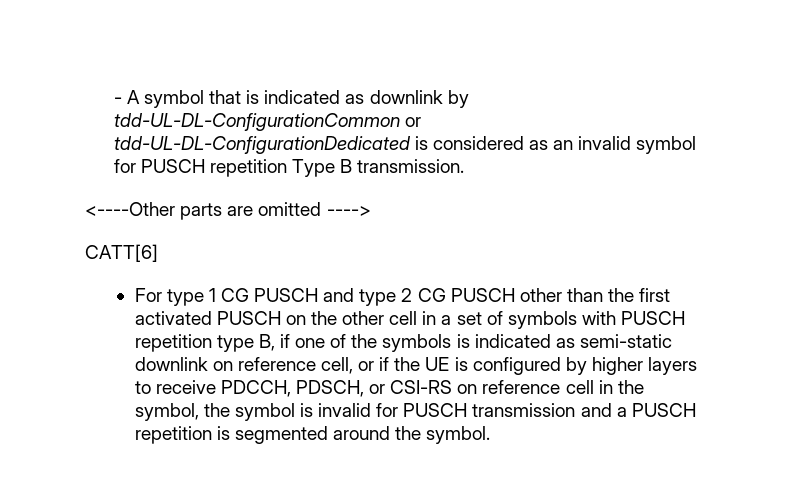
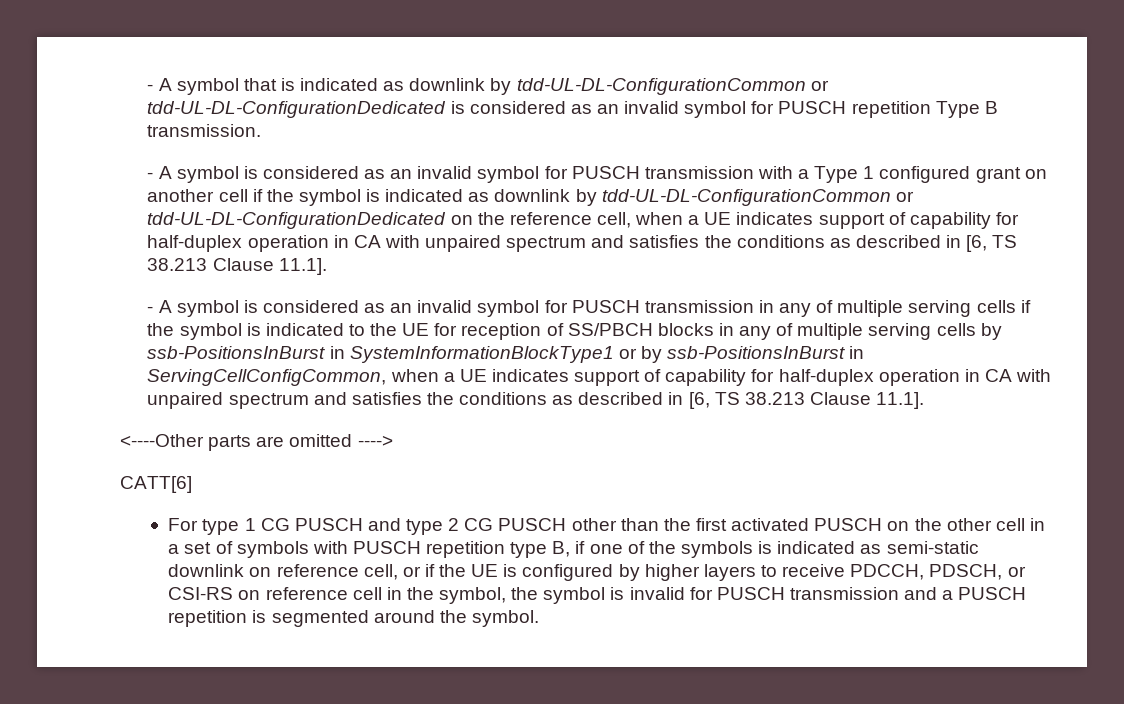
+ - A symbol is considered as an invalid symbol for PUSCH transmission with a Type 1 configured grant on another cell if the symbol is indicated as downlink by tdd-UL-DL-ConfigurationCommon or tdd-UL-DL-ConfigurationDedicated on the reference cell, when a UE indicates support of capability for half-duplex operation in CA with unpaired spectrum and satisfies the conditions as described in [6, TS 38.213 Clause 11.1].
+ - A symbol is considered as an invalid symbol for PUSCH transmission in any of multiple serving cells if the symbol is indicated to the UE for reception of SS/PBCH blocks in any of multiple serving cells by ssb-PositionsInBurst in SystemInformationBlockType1 or by ssb-PositionsInBurst in ServingCellConfigCommon, when a UE indicates support of capability for half-duplex operation in CA with unpaired spectrum and satisfies the conditions as described in [6, TS 38.213 Clause 11.1].

